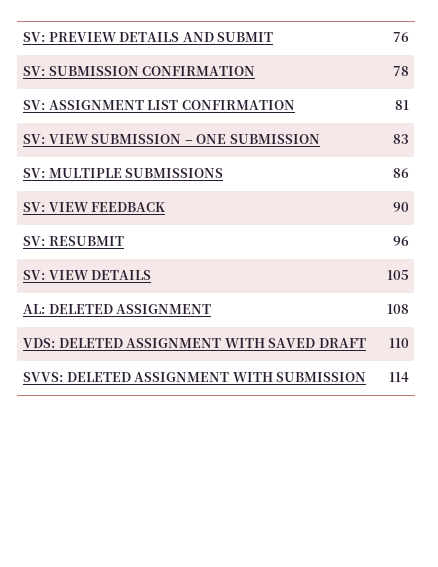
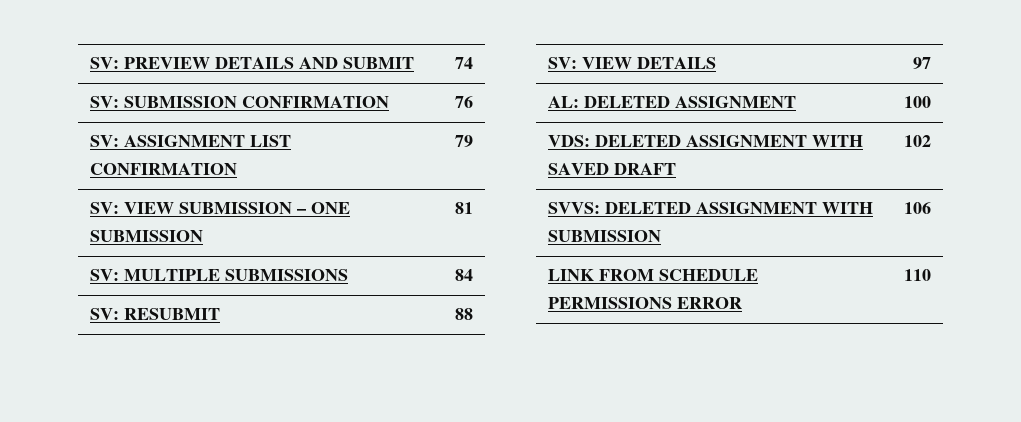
- SV: PREVIEW DETAILS AND SUBMIT | 76
+ SV: PREVIEW DETAILS AND SUBMIT | 74
- SV: SUBMISSION CONFIRMATION | 78
+ SV: SUBMISSION CONFIRMATION | 76
- SV: ASSIGNMENT LIST CONFIRMATION | 81
+ SV: ASSIGNMENT LIST CONFIRMATION | 79
- SV: VIEW SUBMISSION – ONE SUBMISSION | 83
+ SV: VIEW SUBMISSION – ONE SUBMISSION | 81
- SV: MULTIPLE SUBMISSIONS | 86
- SV: VIEW FEEDBACK | 90
+ SV: MULTIPLE SUBMISSIONS | 84
- SV: RESUBMIT | 96
+ SV: RESUBMIT | 88
- SV: VIEW DETAILS | 105
+ SV: VIEW DETAILS | 97
- AL: DELETED ASSIGNMENT | 108
+ AL: DELETED ASSIGNMENT | 100
- VDS: DELETED ASSIGNMENT WITH SAVED DRAFT | 110
+ VDS: DELETED ASSIGNMENT WITH SAVED DRAFT | 102
- SVVS: DELETED ASSIGNMENT WITH SUBMISSION | 114
+ SVVS: DELETED ASSIGNMENT WITH SUBMISSION | 106
+ LINK FROM SCHEDULE PERMISSIONS ERROR | 110

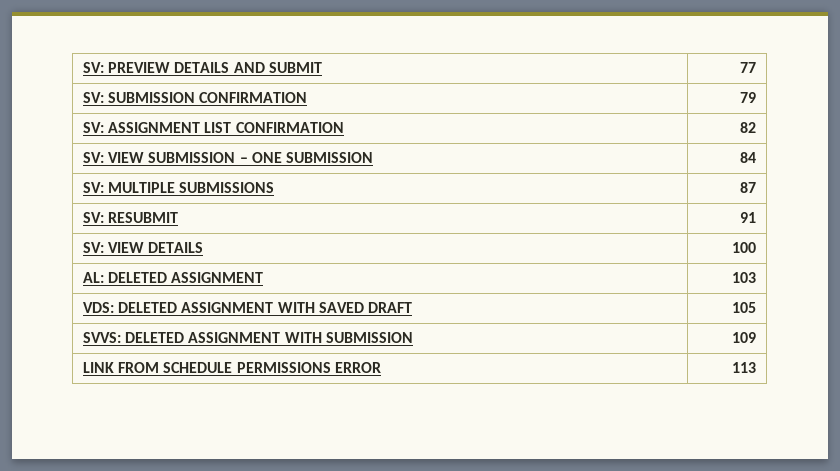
- SV: PREVIEW DETAILS AND SUBMIT | 74
+ SV: PREVIEW DETAILS AND SUBMIT | 77
- SV: SUBMISSION CONFIRMATION | 76
+ SV: SUBMISSION CONFIRMATION | 79
- SV: ASSIGNMENT LIST CONFIRMATION | 79
+ SV: ASSIGNMENT LIST CONFIRMATION | 82
- SV: VIEW SUBMISSION – ONE SUBMISSION | 81
+ SV: VIEW SUBMISSION – ONE SUBMISSION | 84
- SV: MULTIPLE SUBMISSIONS | 84
+ SV: MULTIPLE SUBMISSIONS | 87
- SV: RESUBMIT | 88
+ SV: RESUBMIT | 91
- SV: VIEW DETAILS | 97
+ SV: VIEW DETAILS | 100
- AL: DELETED ASSIGNMENT | 100
+ AL: DELETED ASSIGNMENT | 103
- VDS: DELETED ASSIGNMENT WITH SAVED DRAFT | 102
+ VDS: DELETED ASSIGNMENT WITH SAVED DRAFT | 105
- SVVS: DELETED ASSIGNMENT WITH SUBMISSION | 106
+ SVVS: DELETED ASSIGNMENT WITH SUBMISSION | 109
- LINK FROM SCHEDULE PERMISSIONS ERROR | 110
+ LINK FROM SCHEDULE PERMISSIONS ERROR | 113

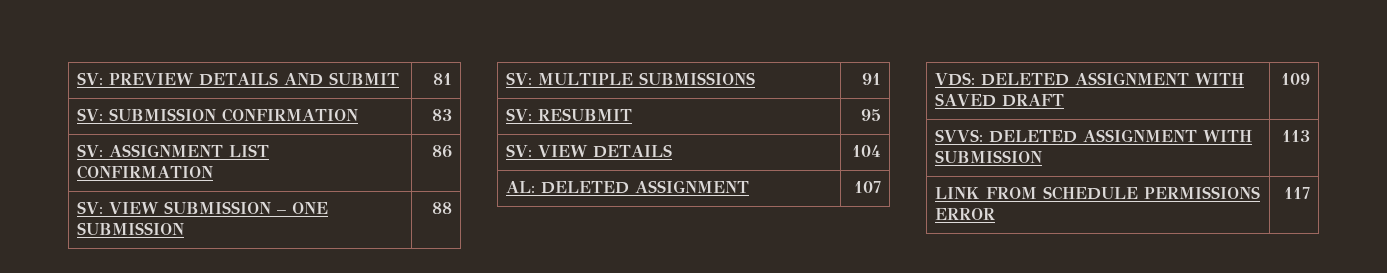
- SV: PREVIEW DETAILS AND SUBMIT | 77
+ SV: PREVIEW DETAILS AND SUBMIT | 81
- SV: SUBMISSION CONFIRMATION | 79
+ SV: SUBMISSION CONFIRMATION | 83
- SV: ASSIGNMENT LIST CONFIRMATION | 82
+ SV: ASSIGNMENT LIST CONFIRMATION | 86
- SV: VIEW SUBMISSION – ONE SUBMISSION | 84
+ SV: VIEW SUBMISSION – ONE SUBMISSION | 88
- SV: MULTIPLE SUBMISSIONS | 87
+ SV: MULTIPLE SUBMISSIONS | 91
- SV: RESUBMIT | 91
+ SV: RESUBMIT | 95
- SV: VIEW DETAILS | 100
+ SV: VIEW DETAILS | 104
- AL: DELETED ASSIGNMENT | 103
+ AL: DELETED ASSIGNMENT | 107
- VDS: DELETED ASSIGNMENT WITH SAVED DRAFT | 105
+ VDS: DELETED ASSIGNMENT WITH SAVED DRAFT | 109
- SVVS: DELETED ASSIGNMENT WITH SUBMISSION | 109
+ SVVS: DELETED ASSIGNMENT WITH SUBMISSION | 113
- LINK FROM SCHEDULE PERMISSIONS ERROR | 113
+ LINK FROM SCHEDULE PERMISSIONS ERROR | 117

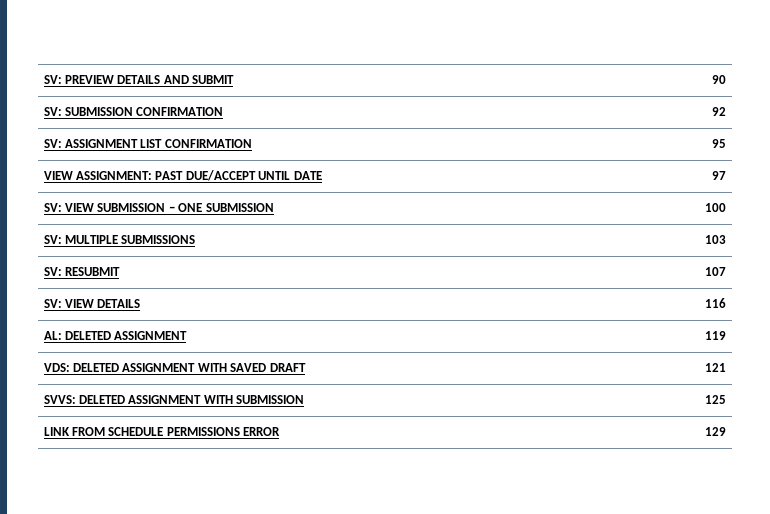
- SV: PREVIEW DETAILS AND SUBMIT | 81
+ SV: PREVIEW DETAILS AND SUBMIT | 90
- SV: SUBMISSION CONFIRMATION | 83
+ SV: SUBMISSION CONFIRMATION | 92
- SV: ASSIGNMENT LIST CONFIRMATION | 86
+ SV: ASSIGNMENT LIST CONFIRMATION | 95
+ VIEW ASSIGNMENT: PAST DUE/ACCEPT UNTIL DATE | 97
- SV: VIEW SUBMISSION – ONE SUBMISSION | 88
+ SV: VIEW SUBMISSION – ONE SUBMISSION | 100
- SV: MULTIPLE SUBMISSIONS | 91
+ SV: MULTIPLE SUBMISSIONS | 103
- SV: RESUBMIT | 95
+ SV: RESUBMIT | 107
- SV: VIEW DETAILS | 104
+ SV: VIEW DETAILS | 116
- AL: DELETED ASSIGNMENT | 107
+ AL: DELETED ASSIGNMENT | 119
- VDS: DELETED ASSIGNMENT WITH SAVED DRAFT | 109
+ VDS: DELETED ASSIGNMENT WITH SAVED DRAFT | 121
- SVVS: DELETED ASSIGNMENT WITH SUBMISSION | 113
+ SVVS: DELETED ASSIGNMENT WITH SUBMISSION | 125
- LINK FROM SCHEDULE PERMISSIONS ERROR | 117
+ LINK FROM SCHEDULE PERMISSIONS ERROR | 129

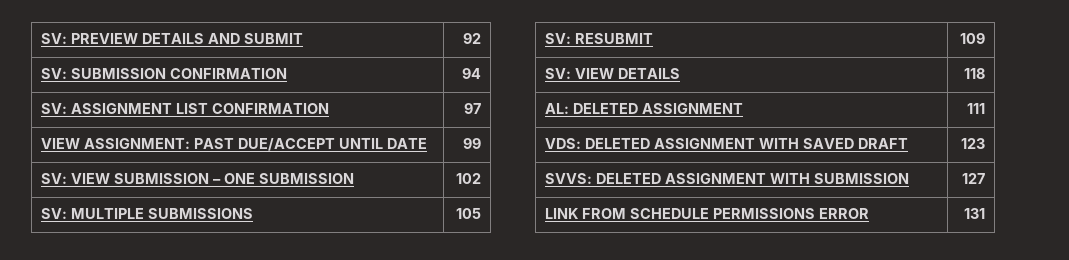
- SV: PREVIEW DETAILS AND SUBMIT | 90
+ SV: PREVIEW DETAILS AND SUBMIT | 92
- SV: SUBMISSION CONFIRMATION | 92
+ SV: SUBMISSION CONFIRMATION | 94
- SV: ASSIGNMENT LIST CONFIRMATION | 95
+ SV: ASSIGNMENT LIST CONFIRMATION | 97
- VIEW ASSIGNMENT: PAST DUE/ACCEPT UNTIL DATE | 97
+ VIEW ASSIGNMENT: PAST DUE/ACCEPT UNTIL DATE | 99
- SV: VIEW SUBMISSION – ONE SUBMISSION | 100
+ SV: VIEW SUBMISSION – ONE SUBMISSION | 102
- SV: MULTIPLE SUBMISSIONS | 103
+ SV: MULTIPLE SUBMISSIONS | 105
- SV: RESUBMIT | 107
+ SV: RESUBMIT | 109
- SV: VIEW DETAILS | 116
+ SV: VIEW DETAILS | 118
- AL: DELETED ASSIGNMENT | 119
+ AL: DELETED ASSIGNMENT | 111
- VDS: DELETED ASSIGNMENT WITH SAVED DRAFT | 121
+ VDS: DELETED ASSIGNMENT WITH SAVED DRAFT | 123
- SVVS: DELETED ASSIGNMENT WITH SUBMISSION | 125
+ SVVS: DELETED ASSIGNMENT WITH SUBMISSION | 127
- LINK FROM SCHEDULE PERMISSIONS ERROR | 129
+ LINK FROM SCHEDULE PERMISSIONS ERROR | 131

